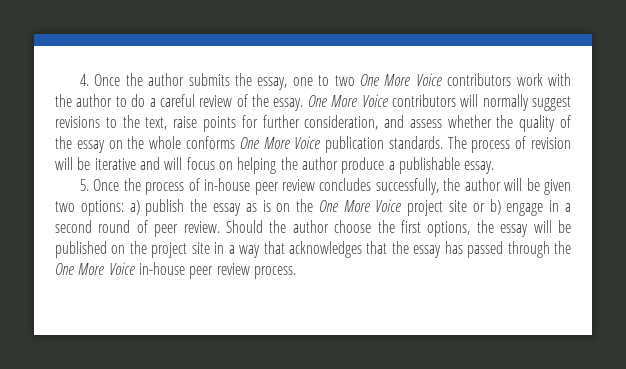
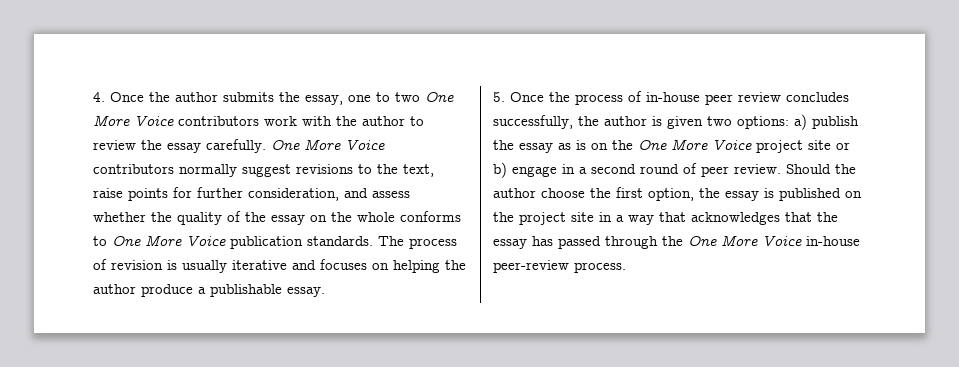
- 4. Once the author submits the essay, one to two One More Voice contributors work with the author to do a careful review of the essay. One More Voice contributors will normally suggest revisions to the text, raise points for further consideration, and assess whether the quality of the essay on the whole conforms One More Voice publication standards.
+ 4. Once the author submits the essay, one to two One More Voice contributors work with the author to review the essay carefully. One More Voice contributors normally suggest revisions to the text, raise points for further consideration, and assess whether the quality of the essay on the whole conforms to One More Voice publication standards.
- The process of revision will be iterative and will focus on helping the author produce a publishable essay.
+ The process of revision is usually iterative and focuses on helping the author produce a publishable essay.
- 5. Once the process of in-house peer review concludes successfully, the author will be given two options: a) publish the essay as is on the One More Voice project site or b) engage in a second round of peer review.
+ 5. Once the process of in-house peer review concludes successfully, the author is given two options: a) publish the essay as is on the One More Voice project site or b) engage in a second round of peer review.
- Should the author choose the first options, the essay will be published on the project site in a way that acknowledges that the essay has passed through the One More Voice in-house peer review process.
+ Should the author choose the first option, the essay is published on the project site in a way that acknowledges that the essay has passed through the One More Voice in-house peer-review process.

